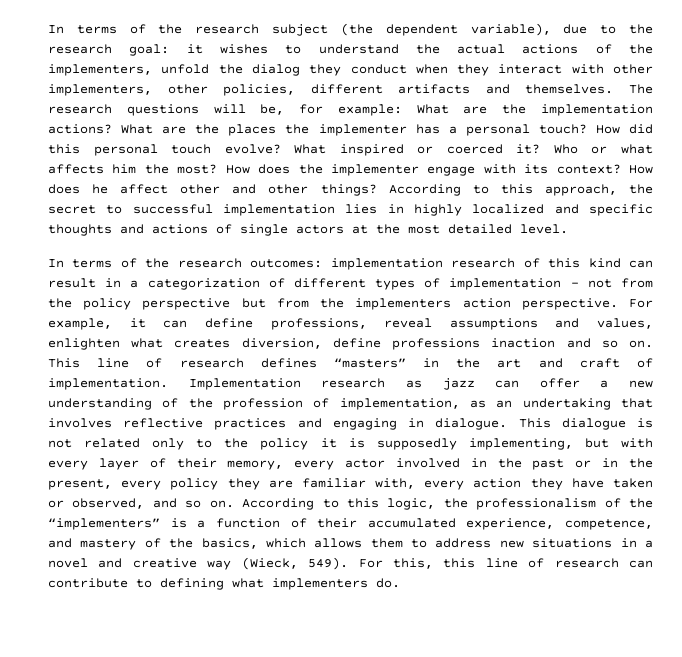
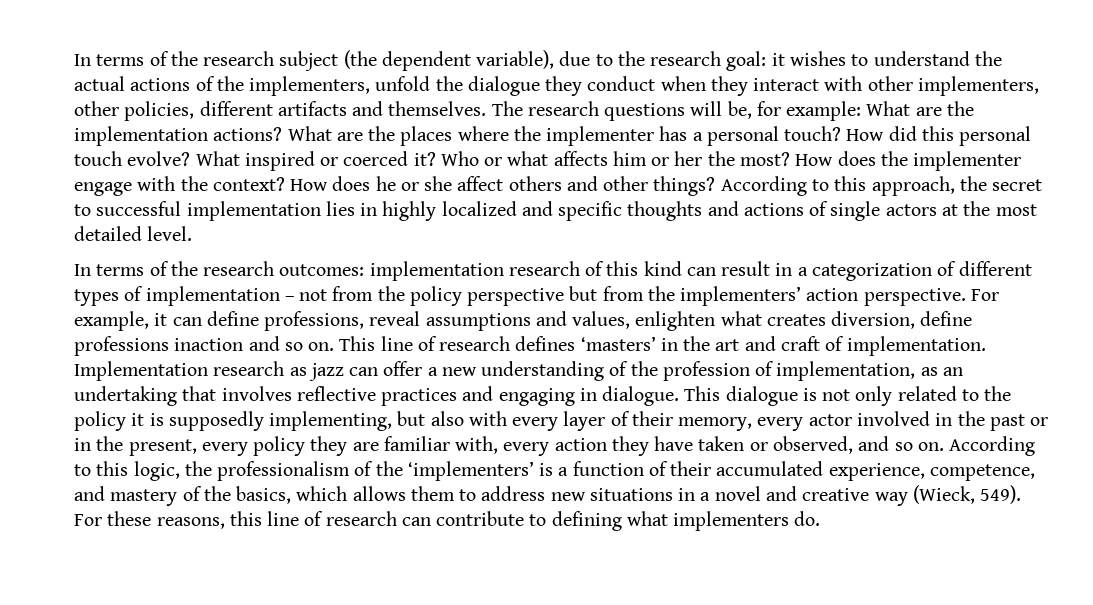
- In terms of the research subject (the dependent variable), due to the research goal: it wishes to understand the actual actions of the implementers, unfold the dialog they conduct when they interact with other implementers, other policies, different artifacts and themselves.
+ In terms of the research subject (the dependent variable), due to the research goal: it wishes to understand the actual actions of the implementers, unfold the dialogue they conduct when they interact with other implementers, other policies, different artifacts and themselves.
- What are the places the implementer has a personal touch?
+ What are the places where the implementer has a personal touch?
- Who or what affects him the most?
+ Who or what affects him or her the most?
- How does the implementer engage with its context?
+ How does the implementer engage with the context?
- How does he affect other and other things?
+ How does he or she affect others and other things?
- In terms of the research outcomes: implementation research of this kind can result in a categorization of different types of implementation – not from the policy perspective but from the implementers action perspective.
+ In terms of the research outcomes: implementation research of this kind can result in a categorization of different types of implementation – not from the policy perspective but from the implementers’ action perspective.
- This line of research defines “masters” in the art and craft of implementation.
+ This line of research defines ‘masters’ in the art and craft of implementation.
- This dialogue is not related only to the policy it is supposedly implementing, but with every layer of their memory, every actor involved in the past or in the present, every policy they are familiar with, every action they have taken or observed, and so on.
+ This dialogue is not only related to the policy it is supposedly implementing, but also with every layer of their memory, every actor involved in the past or in the present, every policy they are familiar with, every action they have taken or observed, and so on.
- According to this logic, the professionalism of the “implementers” is a function of their accumulated experience, competence, and mastery of the basics, which allows them to address new situations in a novel and creative way (Wieck, 549).
+ According to this logic, the professionalism of the ‘implementers’ is a function of their accumulated experience, competence, and mastery of the basics, which allows them to address new situations in a novel and creative way (Wieck, 549).
- For this, this line of research can contribute to defining what implementers do.
+ For these reasons, this line of research can contribute to defining what implementers do.

